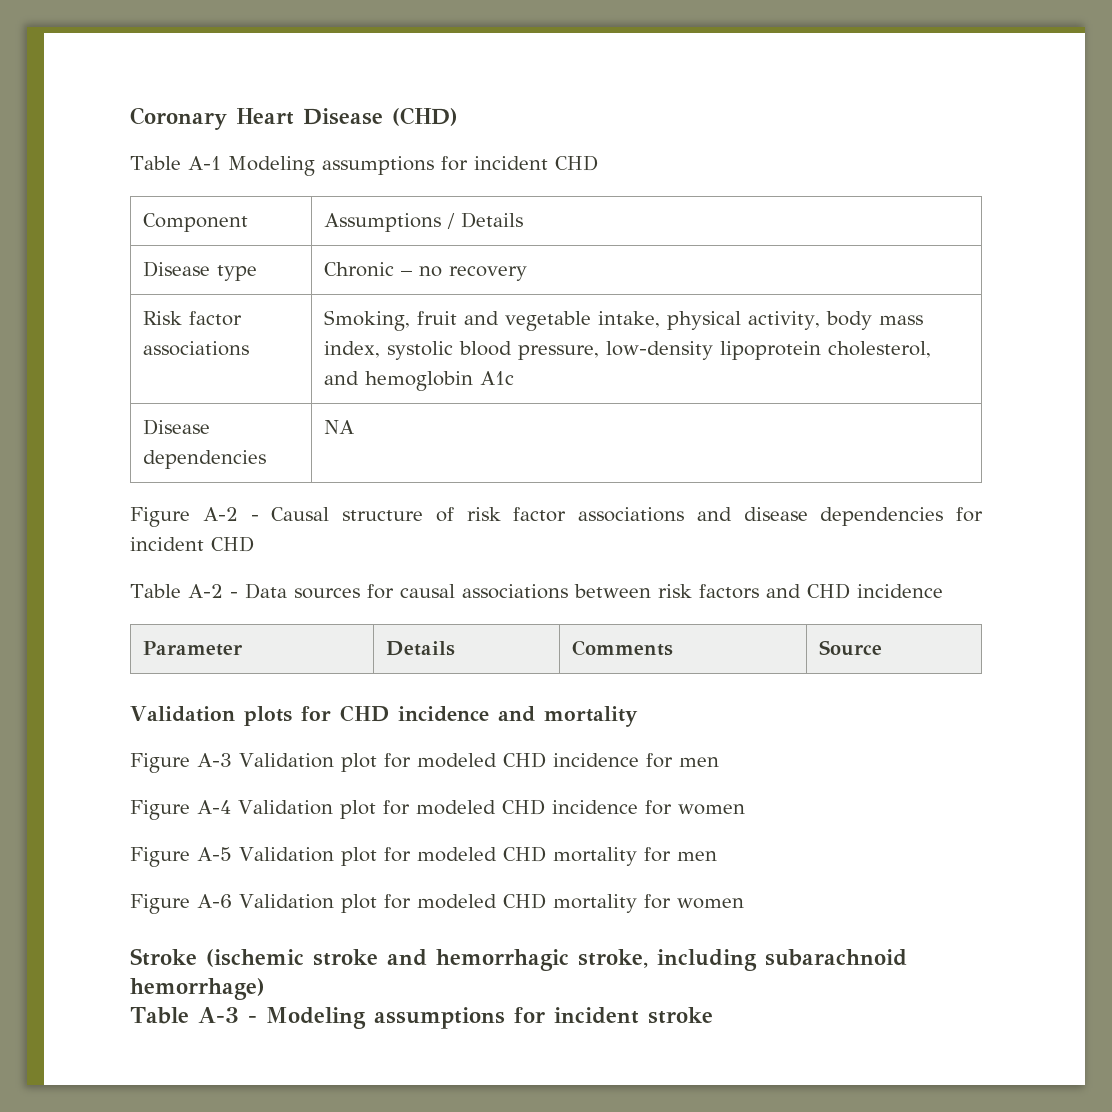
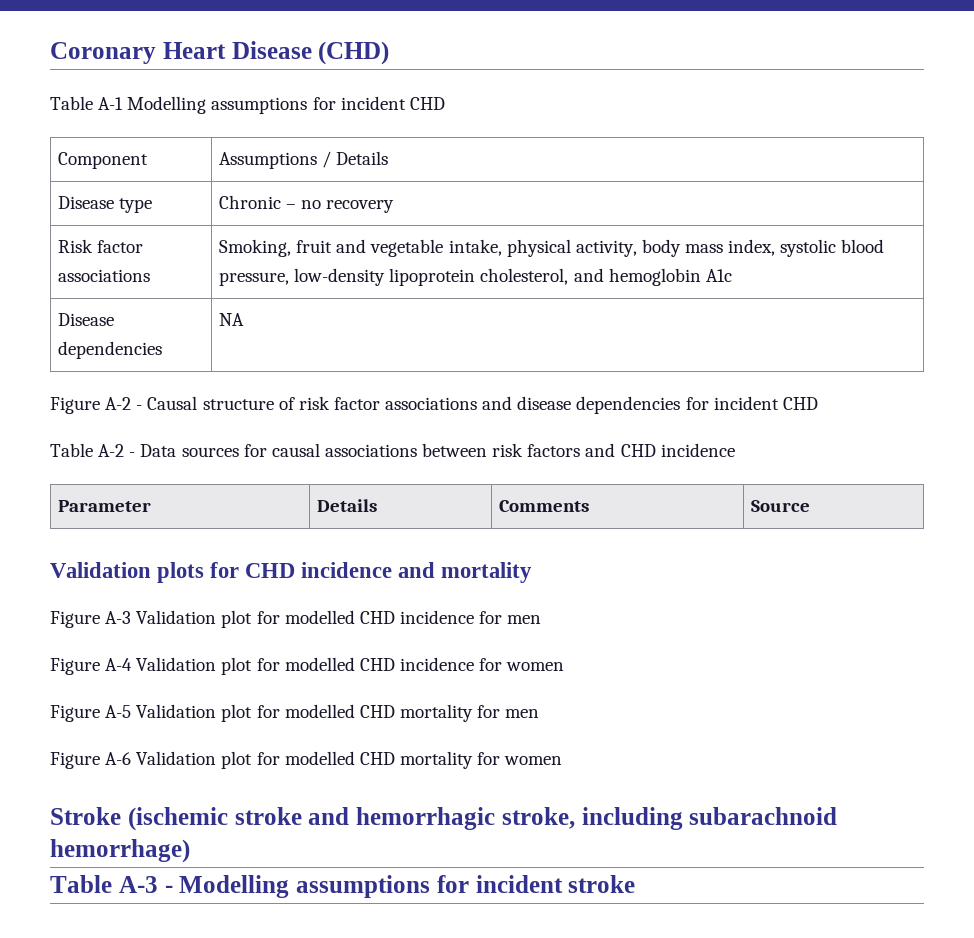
- Table A-1 Modeling assumptions for incident CHD
+ Table A-1 Modelling assumptions for incident CHD
- Figure A-3 Validation plot for modeled CHD incidence for men
+ Figure A-3 Validation plot for modelled CHD incidence for men
- Figure A-4 Validation plot for modeled CHD incidence for women
+ Figure A-4 Validation plot for modelled CHD incidence for women
- Figure A-5 Validation plot for modeled CHD mortality for men
+ Figure A-5 Validation plot for modelled CHD mortality for men
- Figure A-6 Validation plot for modeled CHD mortality for women
+ Figure A-6 Validation plot for modelled CHD mortality for women
- Table A-3 - Modeling assumptions for incident stroke
+ Table A-3 - Modelling assumptions for incident stroke

